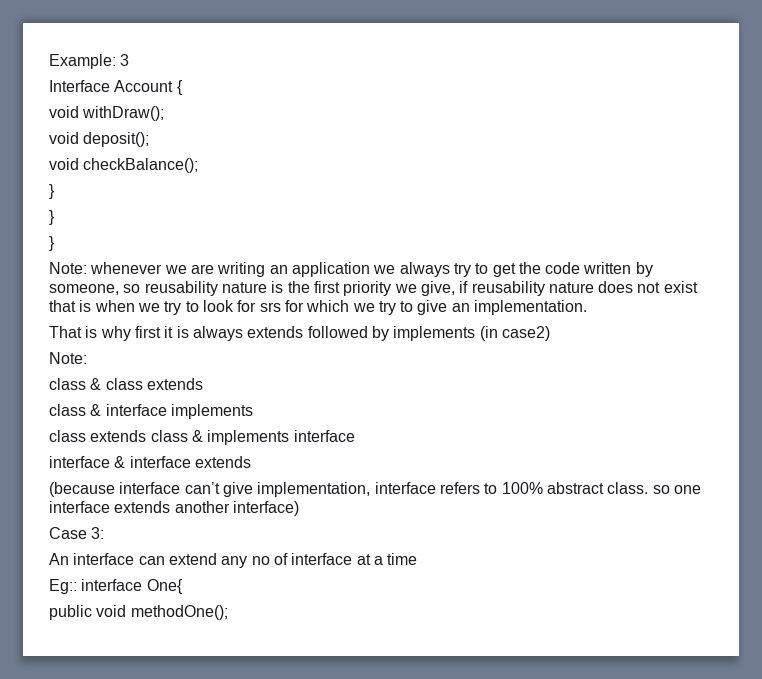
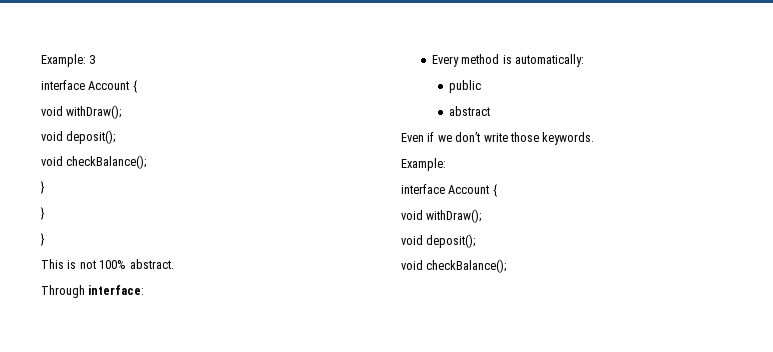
  Example: 3
- Interface Account {
+ interface Account {
- Note: whenever we are writing an application we always try to get the code written by someone, so reusability nature is the first priority we give, if reusability nature does not exist that is when we try to look for srs for which we try to give an implementation.
- That is why first it is always extends followed by implements (in case2)
- Note:
- class & class extends
- class & interface implements
- class extends class & implements interface
- interface & interface extends
- (because interface can’t give implementation, interface refers to 100% abstract class. so one interface extends another interface)
- Case 3:
- An interface can extend any no of interface at a time
- Eg:: interface One{
- public void methodOne();
+ This is not 100% abstract.
+ Through interface:
+ Every method is automatically:
+ public
+ abstract
+ Even if we don’t write those keywords.
+ Example:
+ interface Account {
+ void withDraw();
+ void deposit();
+ void checkBalance();

